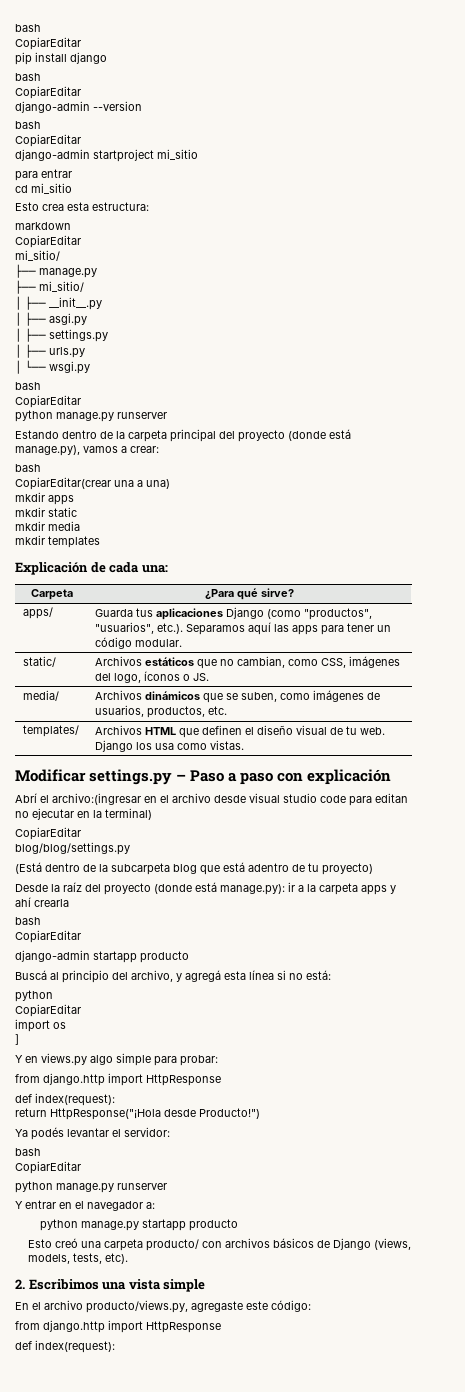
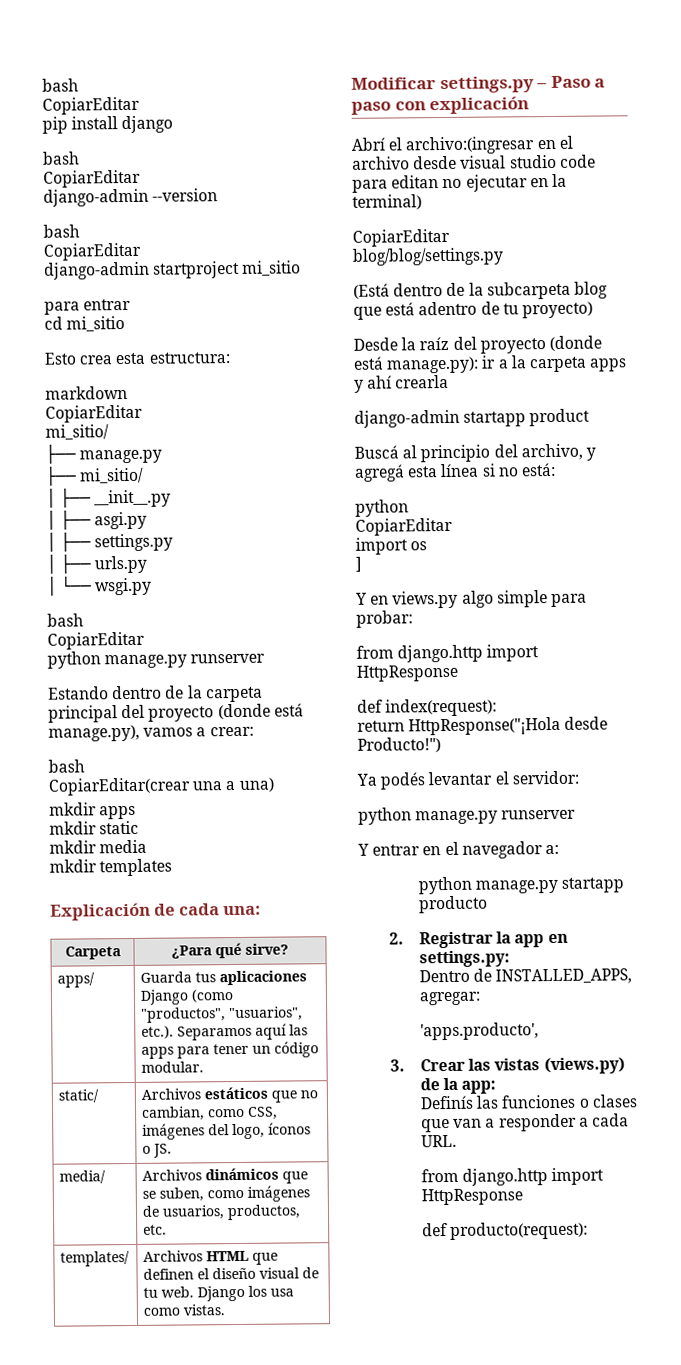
  Desde la raíz del proyecto (donde está manage.py): ir a la carpeta apps y ahí crearla
- bash
- CopiarEditar
- django-admin startapp producto
+ django-admin startapp product
  Ya podés levantar el servidor:
- bash
- CopiarEditar
- Esto creó una carpeta producto/ con archivos básicos de Django (views, models, tests, etc).
- 2. Escribimos una vista simple
- En el archivo producto/views.py, agregaste este código:
+ 2. Registrar la app en settings.py:
+ Dentro de INSTALLED_APPS, agregar:
+ 'apps.producto',
+ 3. Crear las vistas (views.py) de la app:
+ Definís las funciones o clases que van a responder a cada URL.
  from django.http import HttpResponse
- def index(request):
+ def producto(request):

